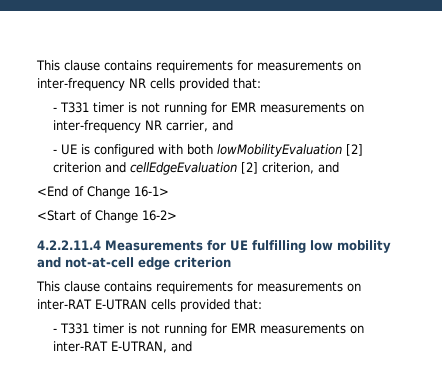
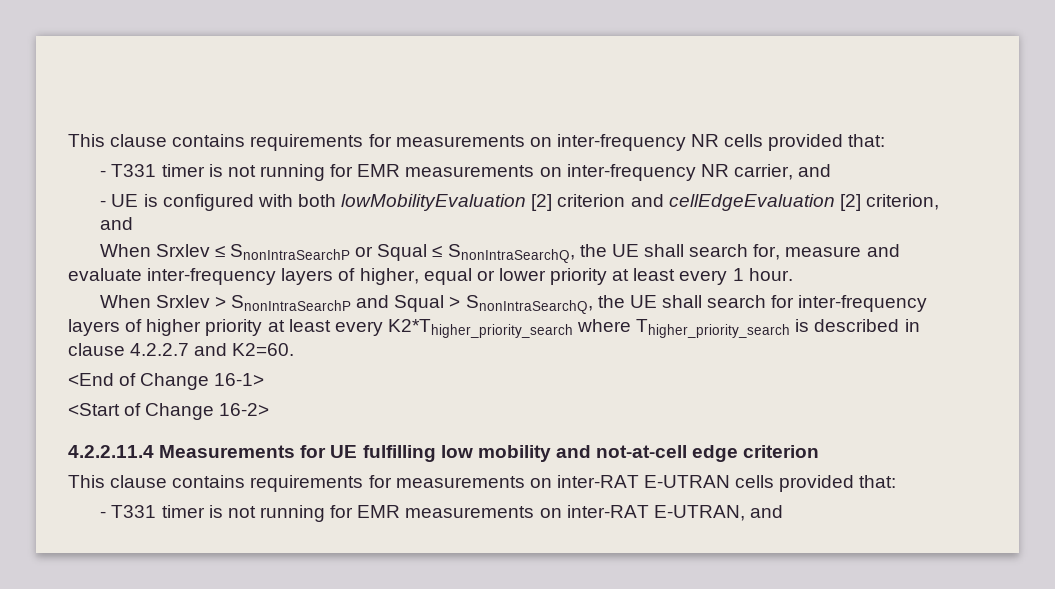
+ When Srxlev ≤ SnonIntraSearchP or Squal ≤ SnonIntraSearchQ, the UE shall search for, measure and evaluate inter-frequency layers of higher, equal or lower priority at least every 1 hour.
+ When Srxlev > SnonIntraSearchP and Squal > SnonIntraSearchQ, the UE shall search for inter-frequency layers of higher priority at least every K2*Thigher_priority_search where Thigher_priority_search is described in clause 4.2.2.7 and K2=60.

